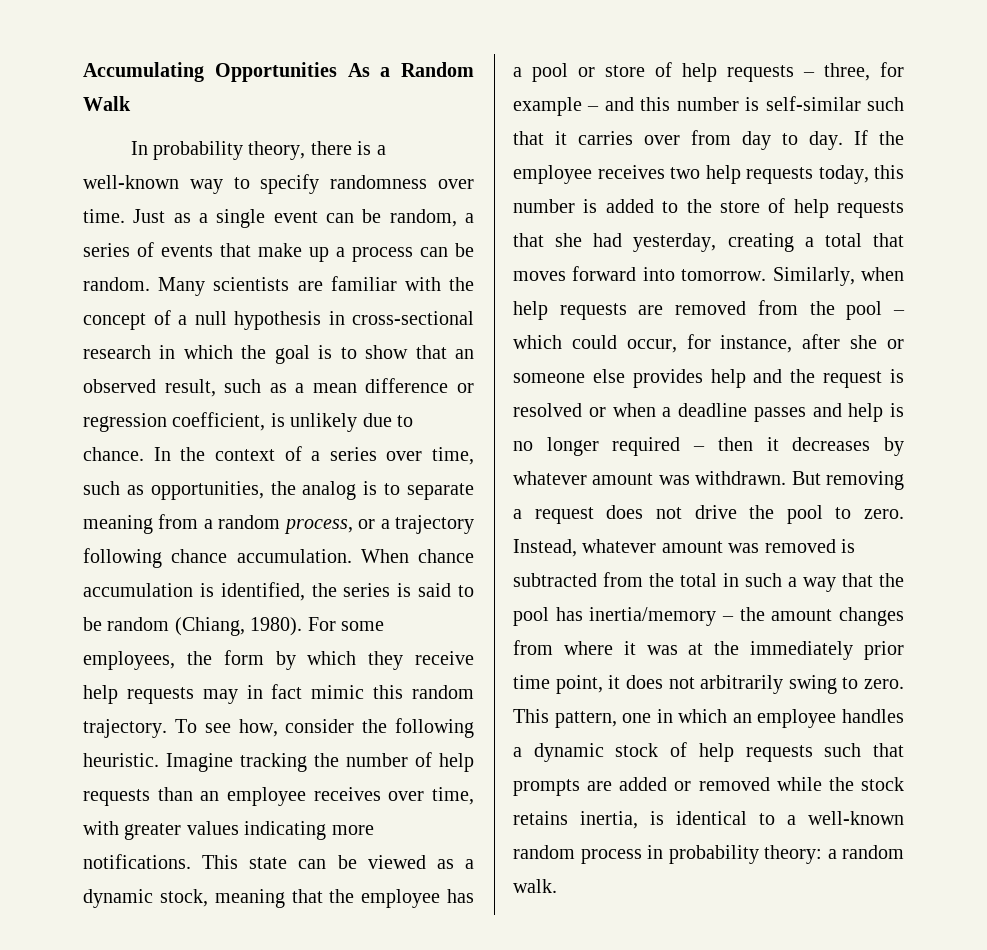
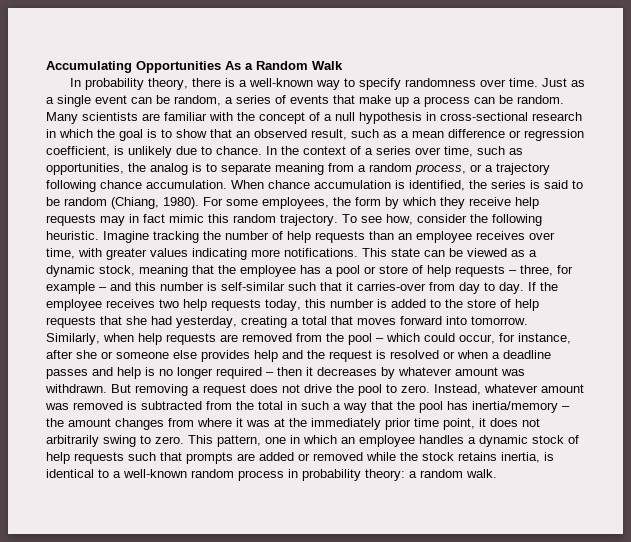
- This state can be viewed as a dynamic stock, meaning that the employee has a pool or store of help requests – three, for example – and this number is self-similar such that it carries over from day to day.
+ This state can be viewed as a dynamic stock, meaning that the employee has a pool or store of help requests – three, for example – and this number is self-similar such that it carries-over from day to day.

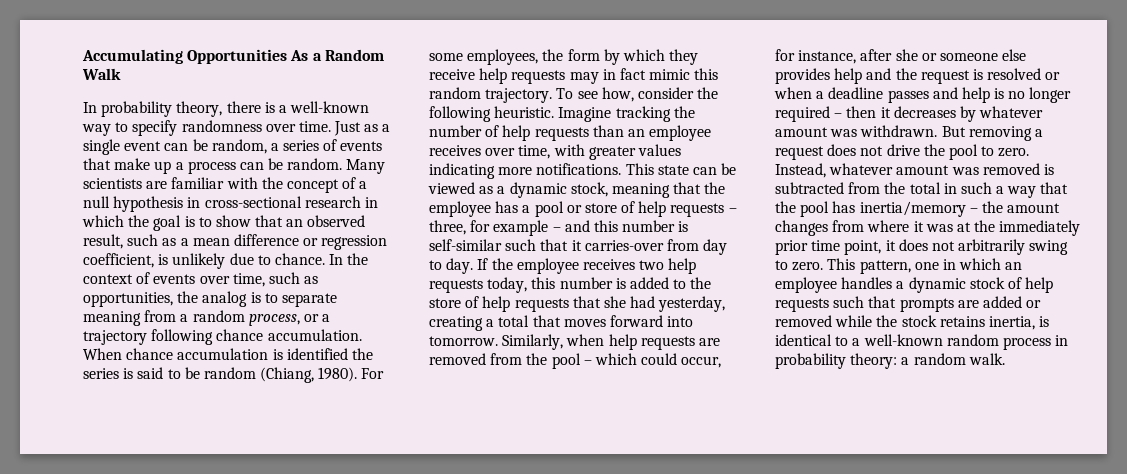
- In the context of a series over time, such as opportunities, the analog is to separate meaning from a random process, or a trajectory following chance accumulation.
+ In the context of events over time, such as opportunities, the analog is to separate meaning from a random process, or a trajectory following chance accumulation.
- When chance accumulation is identified, the series is said to be random (Chiang, 1980).
+ When chance accumulation is identified the series is said to be random (Chiang, 1980).

